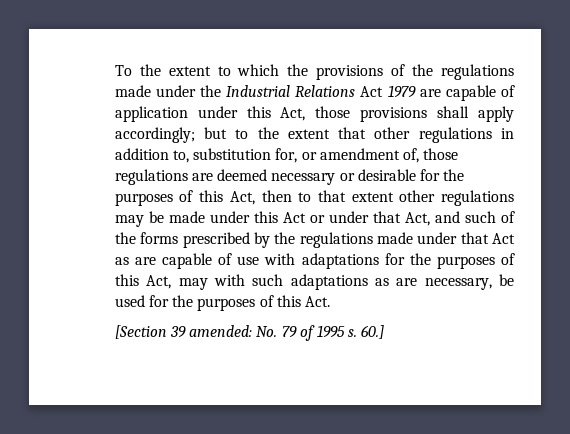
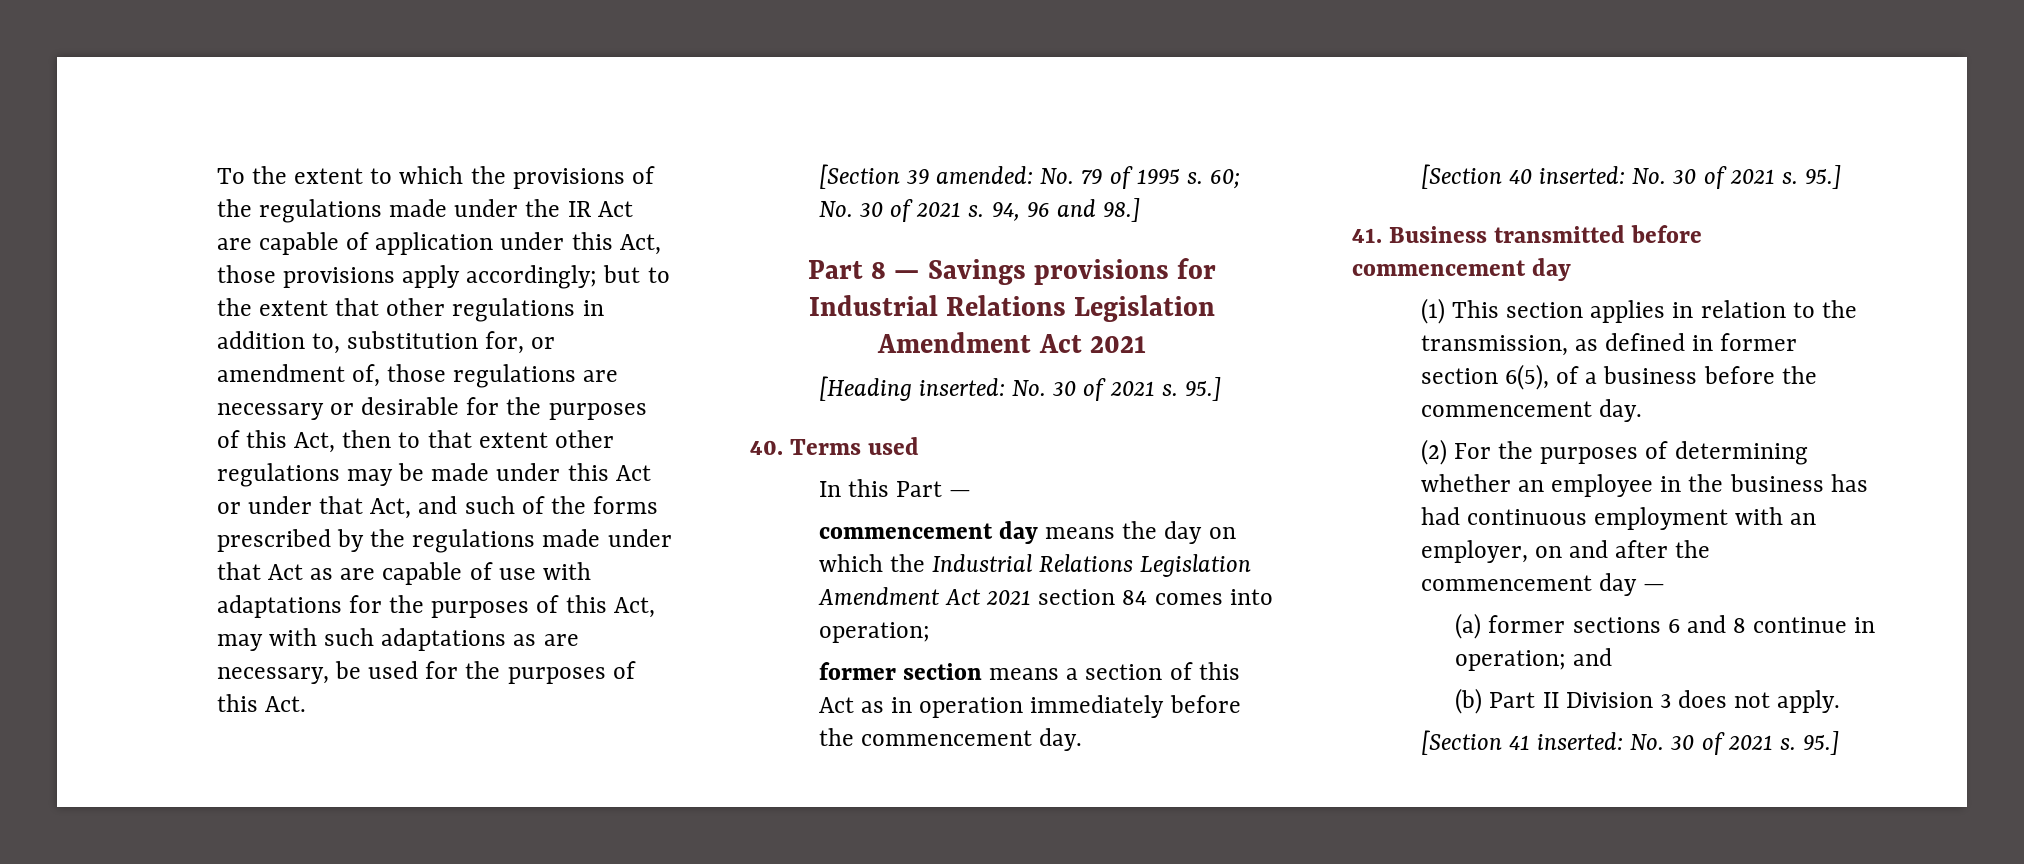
- To the extent to which the provisions of the regulations made under the Industrial Relations Act 1979 are capable of application under this Act, those provisions shall apply accordingly;
+ To the extent to which the provisions of the regulations made under the IR Act are capable of application under this Act, those provisions apply accordingly;
- but to the extent that other regulations in addition to, substitution for, or amendment of, those regulations are deemed necessary or desirable for the purposes of this Act, then to that extent other regulations may be made under this Act or under that Act, and such of the forms prescribed by the regulations made under that Act as are capable of use with adaptations for the purposes of this Act, may with such adaptations as are necessary, be used for the purposes of this Act.
+ but to the extent that other regulations in addition to, substitution for, or amendment of, those regulations are necessary or desirable for the purposes of this Act, then to that extent other regulations may be made under this Act or under that Act, and such of the forms prescribed by the regulations made under that Act as are capable of use with adaptations for the purposes of this Act, may with such adaptations as are necessary, be used for the purposes of this Act.
- 60.]
+ 60; No. 30 of 2021 s. 94, 96 and 98.]
+ Part 8 — Savings provisions for Industrial Relations Legislation Amendment Act 2021
+ [Heading inserted: No. 30 of 2021 s. 95.]
+ 40. Terms used
+ In this Part —
+ commencement day means the day on which the Industrial Relations Legislation Amendment Act 2021 section 84 comes into operation;
+ former section means a section of this Act as in operation immediately before the commencement day.
+ [Section 40 inserted: No. 30 of 2021 s. 95.]
+ 41. Business transmitted before commencement day
+ (1) This section applies in relation to the transmission, as defined in former section 6(5), of a business before the commencement day.
+ (2) For the purposes of determining whether an employee in the business has had continuous employment with an employer, on and after the commencement day —
+ (a) former sections 6 and 8 continue in operation; and
+ (b) Part II Division 3 does not apply.
+ [Section 41 inserted: No. 30 of 2021 s. 95.]

